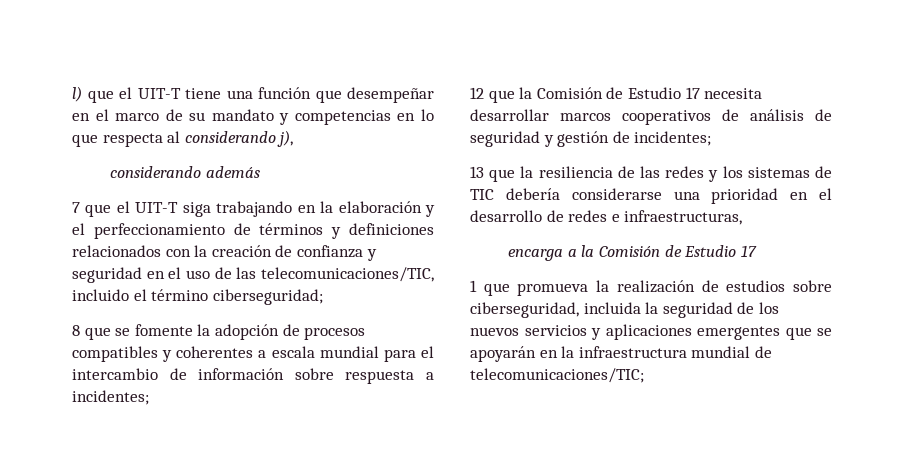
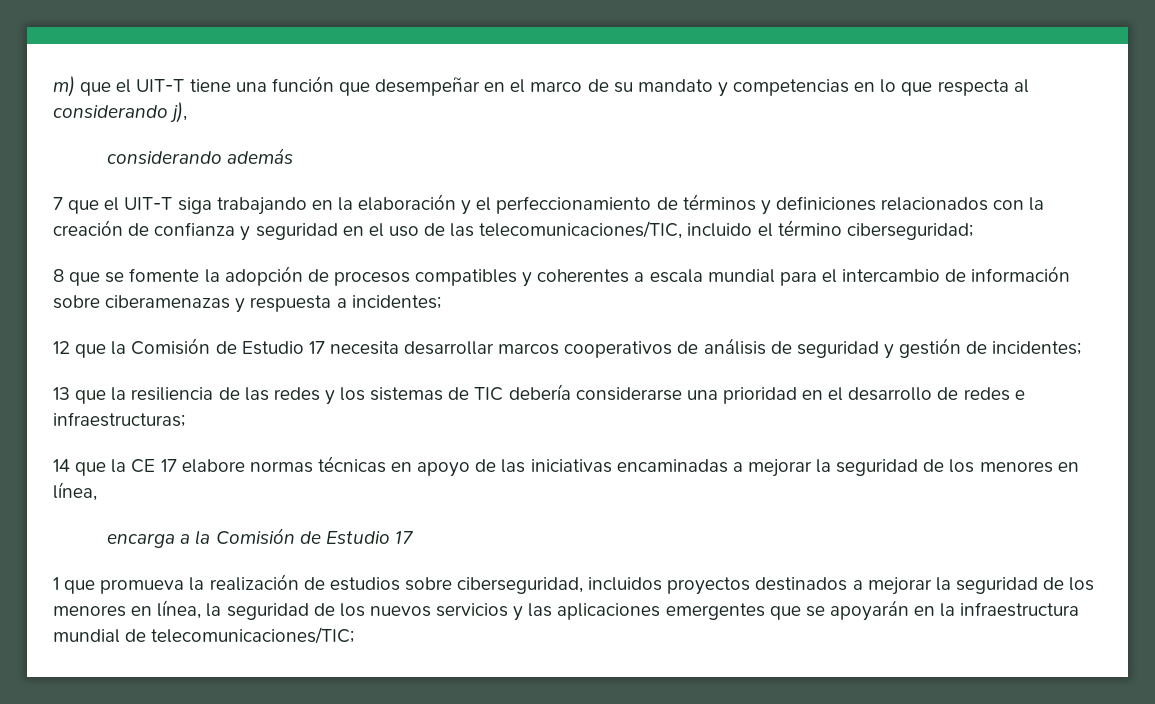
- l) que el UIT-T tiene una función que desempeñar en el marco de su mandato y competencias en lo que respecta al considerando j),
+ m) que el UIT-T tiene una función que desempeñar en el marco de su mandato y competencias en lo que respecta al considerando j),
- 8 que se fomente la adopción de procesos compatibles y coherentes a escala mundial para el intercambio de información sobre respuesta a incidentes;
+ 8 que se fomente la adopción de procesos compatibles y coherentes a escala mundial para el intercambio de información sobre ciberamenazas y respuesta a incidentes;
- 13 que la resiliencia de las redes y los sistemas de TIC debería considerarse una prioridad en el desarrollo de redes e infraestructuras,
+ 13 que la resiliencia de las redes y los sistemas de TIC debería considerarse una prioridad en el desarrollo de redes e infraestructuras;
+ 14 que la CE 17 elabore normas técnicas en apoyo de las iniciativas encaminadas a mejorar la seguridad de los menores en línea,
- 1 que promueva la realización de estudios sobre ciberseguridad, incluida la seguridad de los nuevos servicios y aplicaciones emergentes que se apoyarán en la infraestructura mundial de telecomunicaciones/TIC;
+ 1 que promueva la realización de estudios sobre ciberseguridad, incluidos proyectos destinados a mejorar la seguridad de los menores en línea, la seguridad de los nuevos servicios y las aplicaciones emergentes que se apoyarán en la infraestructura mundial de telecomunicaciones/TIC;

